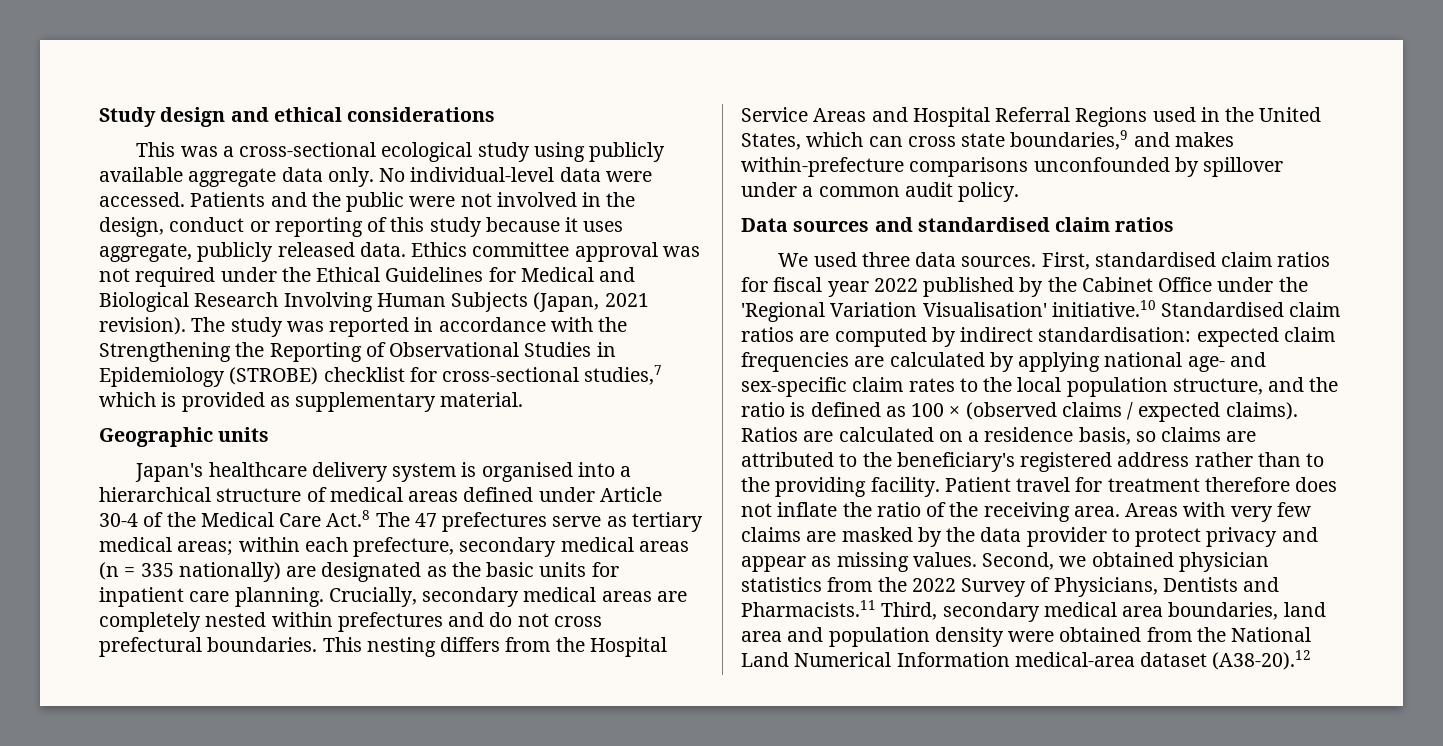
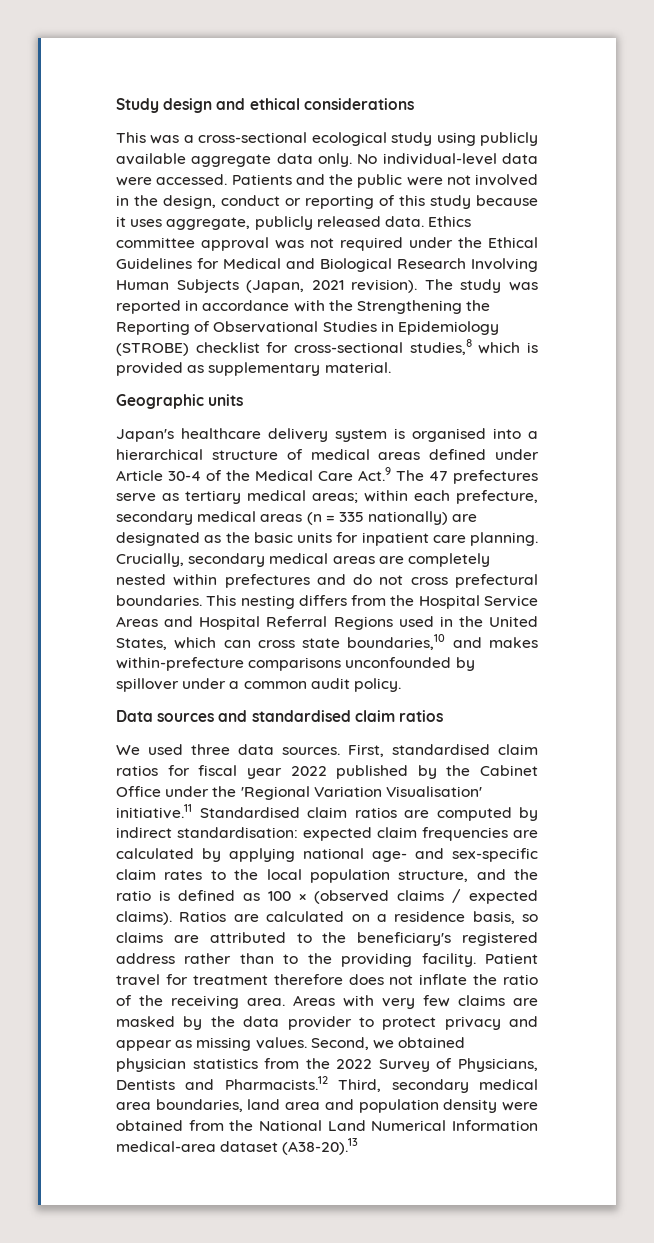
- The study was reported in accordance with the Strengthening the Reporting of Observational Studies in Epidemiology (STROBE) checklist for cross-sectional studies,7 which is provided as supplementary material.
+ The study was reported in accordance with the Strengthening the Reporting of Observational Studies in Epidemiology (STROBE) checklist for cross-sectional studies,8 which is provided as supplementary material.
- Japan's healthcare delivery system is organised into a hierarchical structure of medical areas defined under Article 30-4 of the Medical Care Act.8 The 47 prefectures serve as tertiary medical areas; within each prefecture, secondary medical areas (n = 335 nationally) are designated as the basic units for inpatient care planning.
+ Japan's healthcare delivery system is organised into a hierarchical structure of medical areas defined under Article 30-4 of the Medical Care Act.9 The 47 prefectures serve as tertiary medical areas; within each prefecture, secondary medical areas (n = 335 nationally) are designated as the basic units for inpatient care planning.
- This nesting differs from the Hospital Service Areas and Hospital Referral Regions used in the United States, which can cross state boundaries,9 and makes within-prefecture comparisons unconfounded by spillover under a common audit policy.
+ This nesting differs from the Hospital Service Areas and Hospital Referral Regions used in the United States, which can cross state boundaries,10 and makes within-prefecture comparisons unconfounded by spillover under a common audit policy.
- First, standardised claim ratios for fiscal year 2022 published by the Cabinet Office under the 'Regional Variation Visualisation' initiative.10 Standardised claim ratios are computed by indirect standardisation: expected claim frequencies are calculated by applying national age- and sex-specific claim rates to the local population structure, and the ratio is defined as 100 × (observed claims / expected claims).
+ First, standardised claim ratios for fiscal year 2022 published by the Cabinet Office under the 'Regional Variation Visualisation' initiative.11 Standardised claim ratios are computed by indirect standardisation: expected claim frequencies are calculated by applying national age- and sex-specific claim rates to the local population structure, and the ratio is defined as 100 × (observed claims / expected claims).
- Second, we obtained physician statistics from the 2022 Survey of Physicians, Dentists and Pharmacists.11 Third, secondary medical area boundaries, land area and population density were obtained from the National Land Numerical Information medical-area dataset (A38-20).12
+ Second, we obtained physician statistics from the 2022 Survey of Physicians, Dentists and Pharmacists.12 Third, secondary medical area boundaries, land area and population density were obtained from the National Land Numerical Information medical-area dataset (A38-20).13

